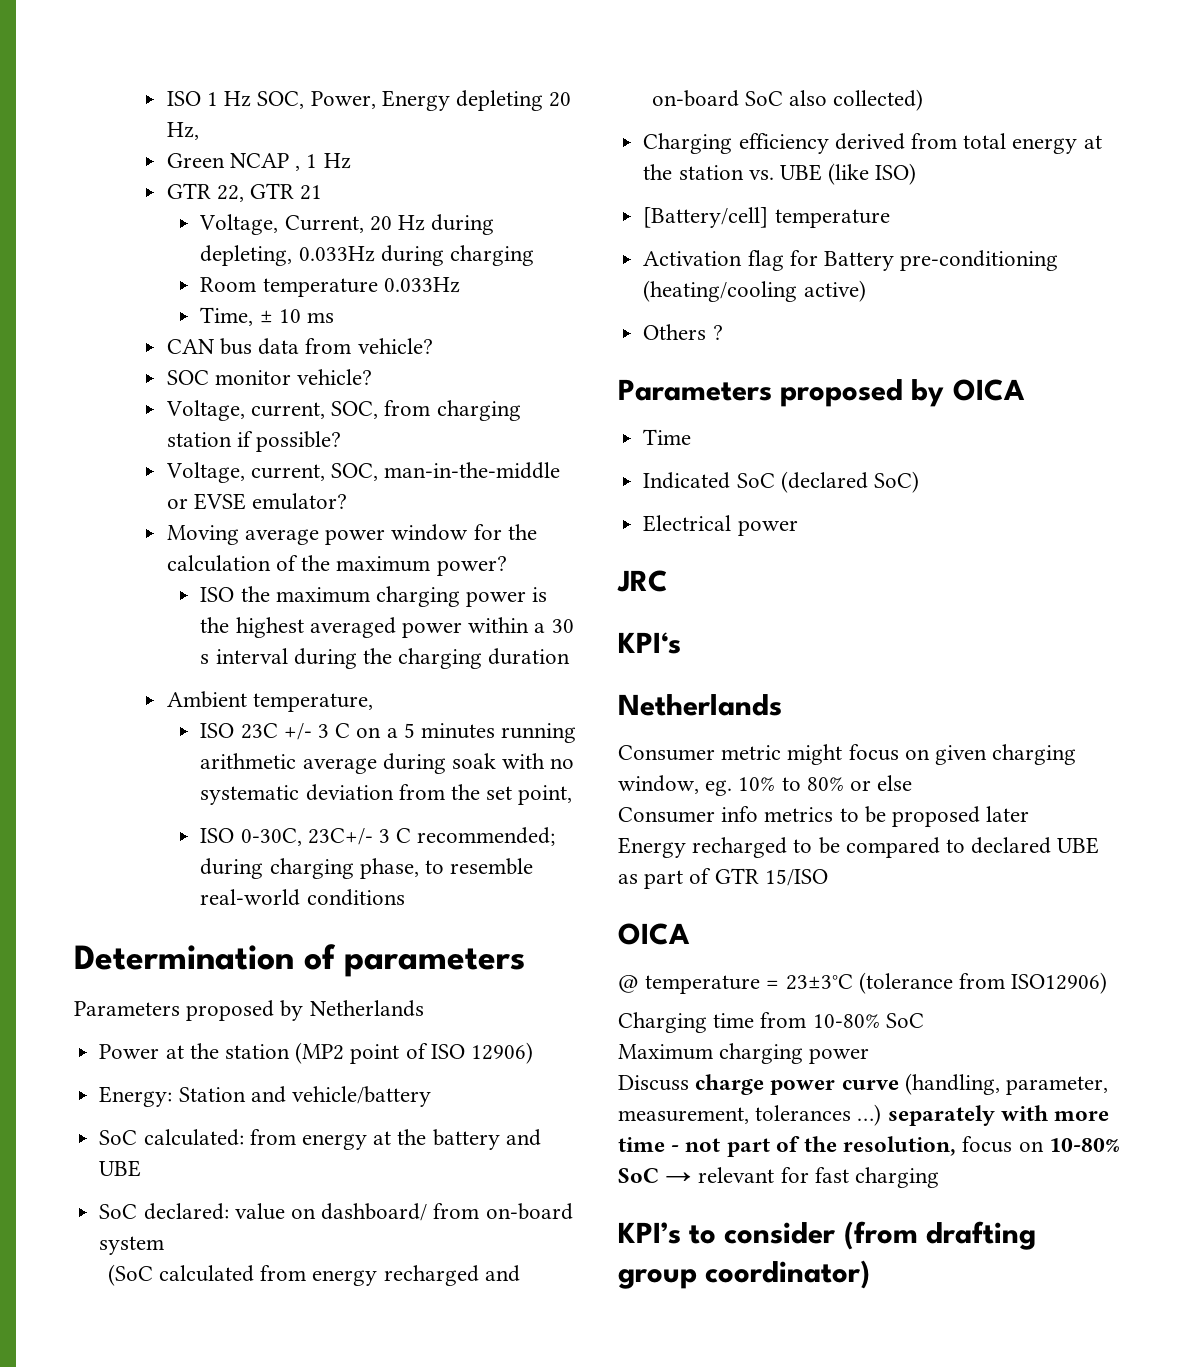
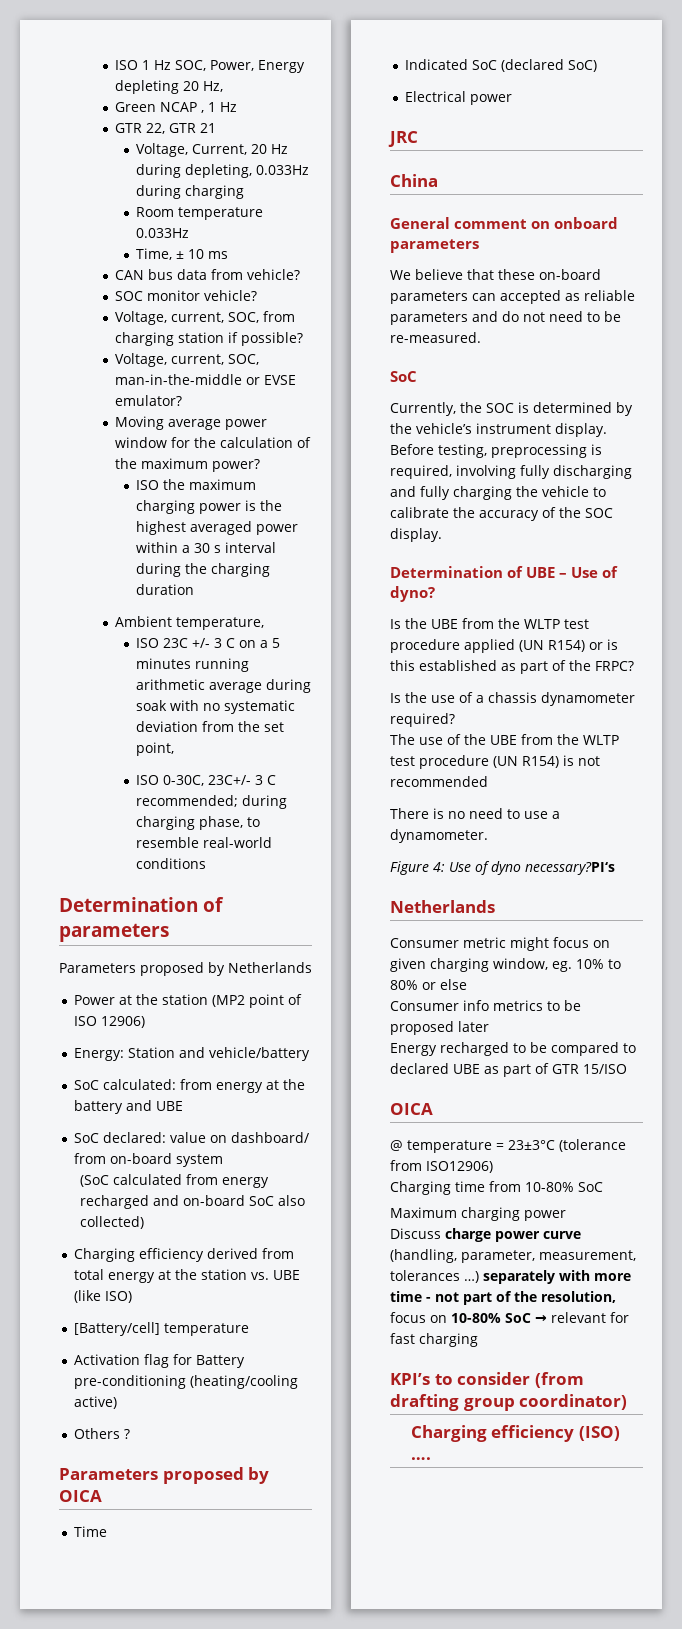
  JRC
- KPI‘s
+ China
+ General comment on onboard parameters
+ We believe that these on-board parameters can accepted as reliable parameters and do not need to be re-measured.
+ SoC
+ Currently, the SOC is determined by the vehicle’s instrument display. Before testing, preprocessing is required, involving fully discharging and fully charging the vehicle to calibrate the accuracy of the SOC display.
+ Determination of UBE – Use of dyno?
+ Is the UBE from the WLTP test procedure applied (UN R154) or is this established as part of the FRPC?
+ Is the use of a chassis dynamometer required?
+ The use of the UBE from the WLTP test procedure (UN R154) is not recommended
+ There is no need to use a dynamometer.
+ Figure 4: Use of dyno necessary?PI‘s
+ Charging efficiency (ISO) ….

